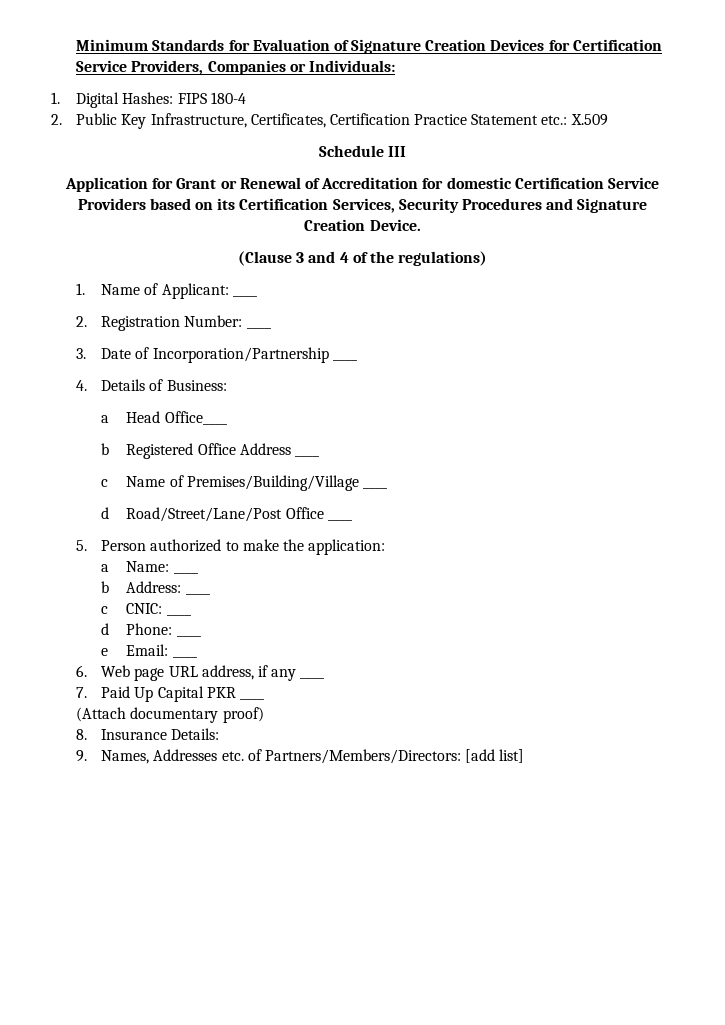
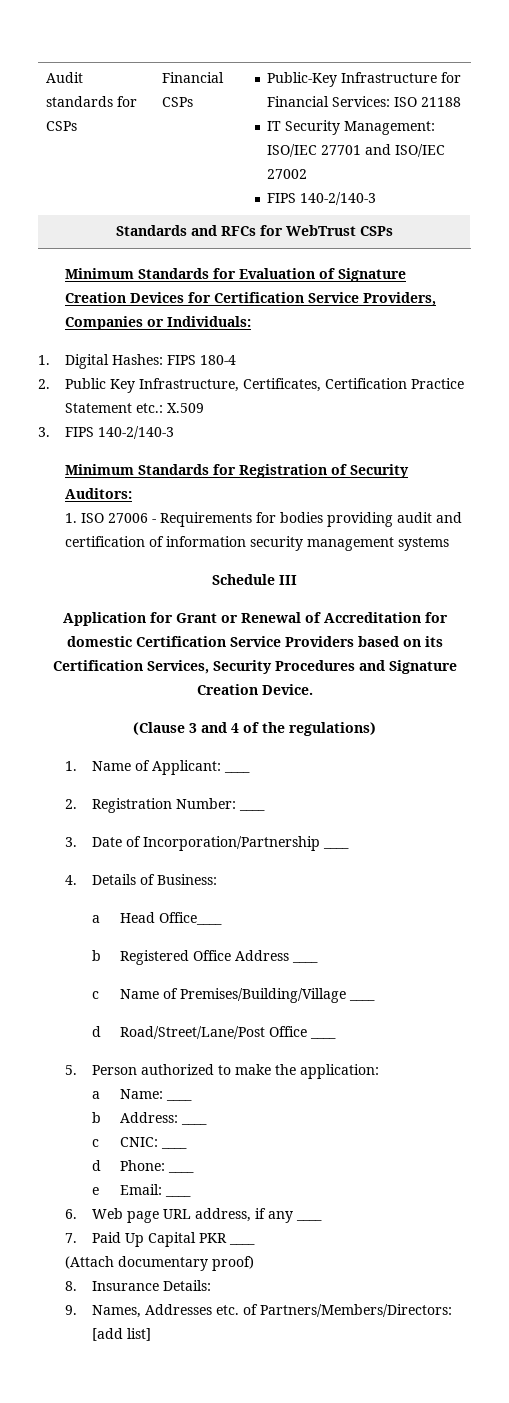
+ Audit standards for CSPs | Financial CSPs | Public-Key Infrastructure for Financial Services: ISO 21188
+ IT Security Management: ISO/IEC 27701 and ISO/IEC 27002
+ FIPS 140-2/140-3
+ Standards and RFCs for WebTrust CSPs
+ 3. FIPS 140-2/140-3
+ Minimum Standards for Registration of Security Auditors:
+ 1. ISO 27006 - Requirements for bodies providing audit and certification of information security management systems

